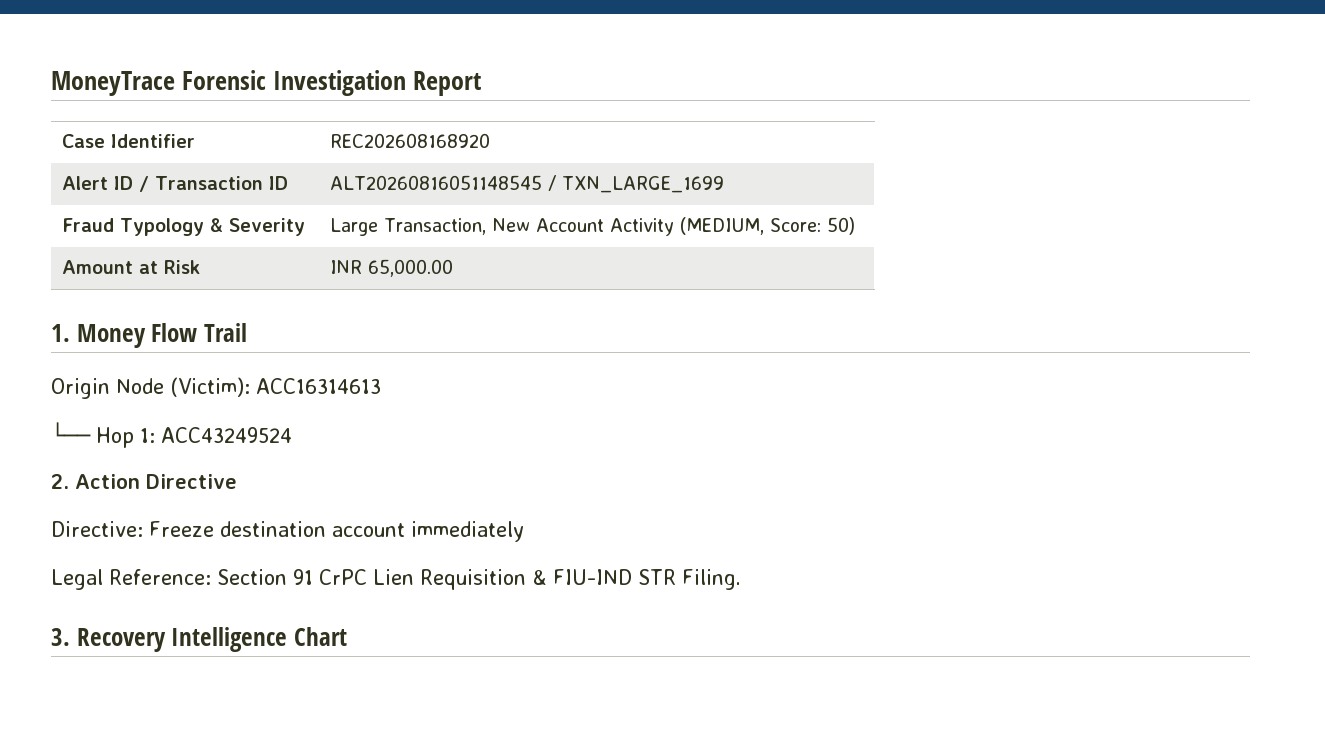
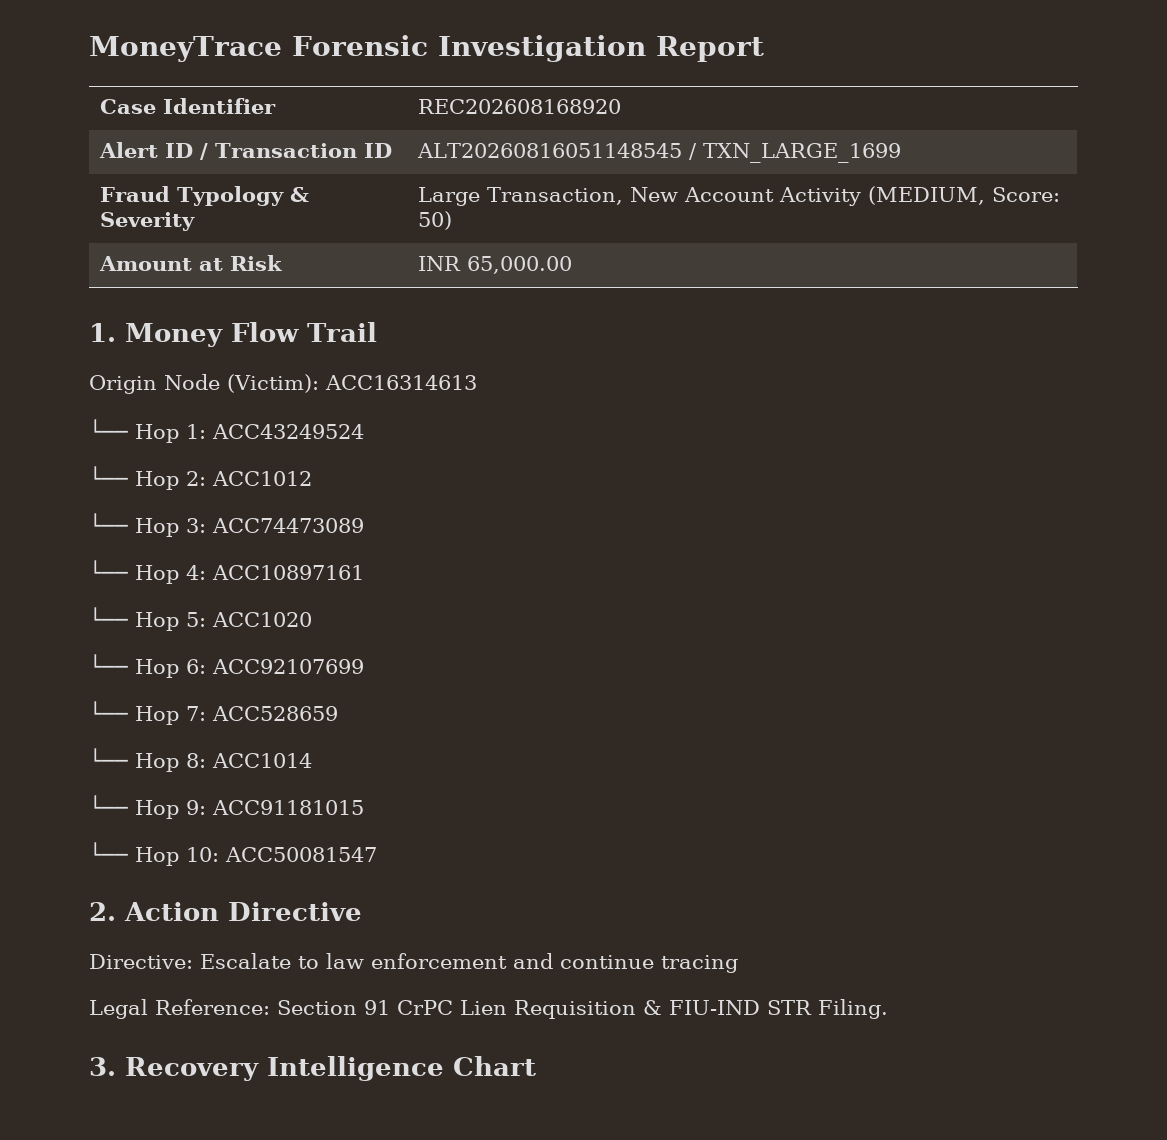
+ └── Hop 2: ACC1012
+ └── Hop 3: ACC74473089
+ └── Hop 4: ACC10897161
+ └── Hop 5: ACC1020
+ └── Hop 6: ACC92107699
+ └── Hop 7: ACC528659
+ └── Hop 8: ACC1014
+ └── Hop 9: ACC91181015
+ └── Hop 10: ACC50081547
  2. Action Directive
- Directive: Freeze destination account immediately
+ Directive: Escalate to law enforcement and continue tracing

